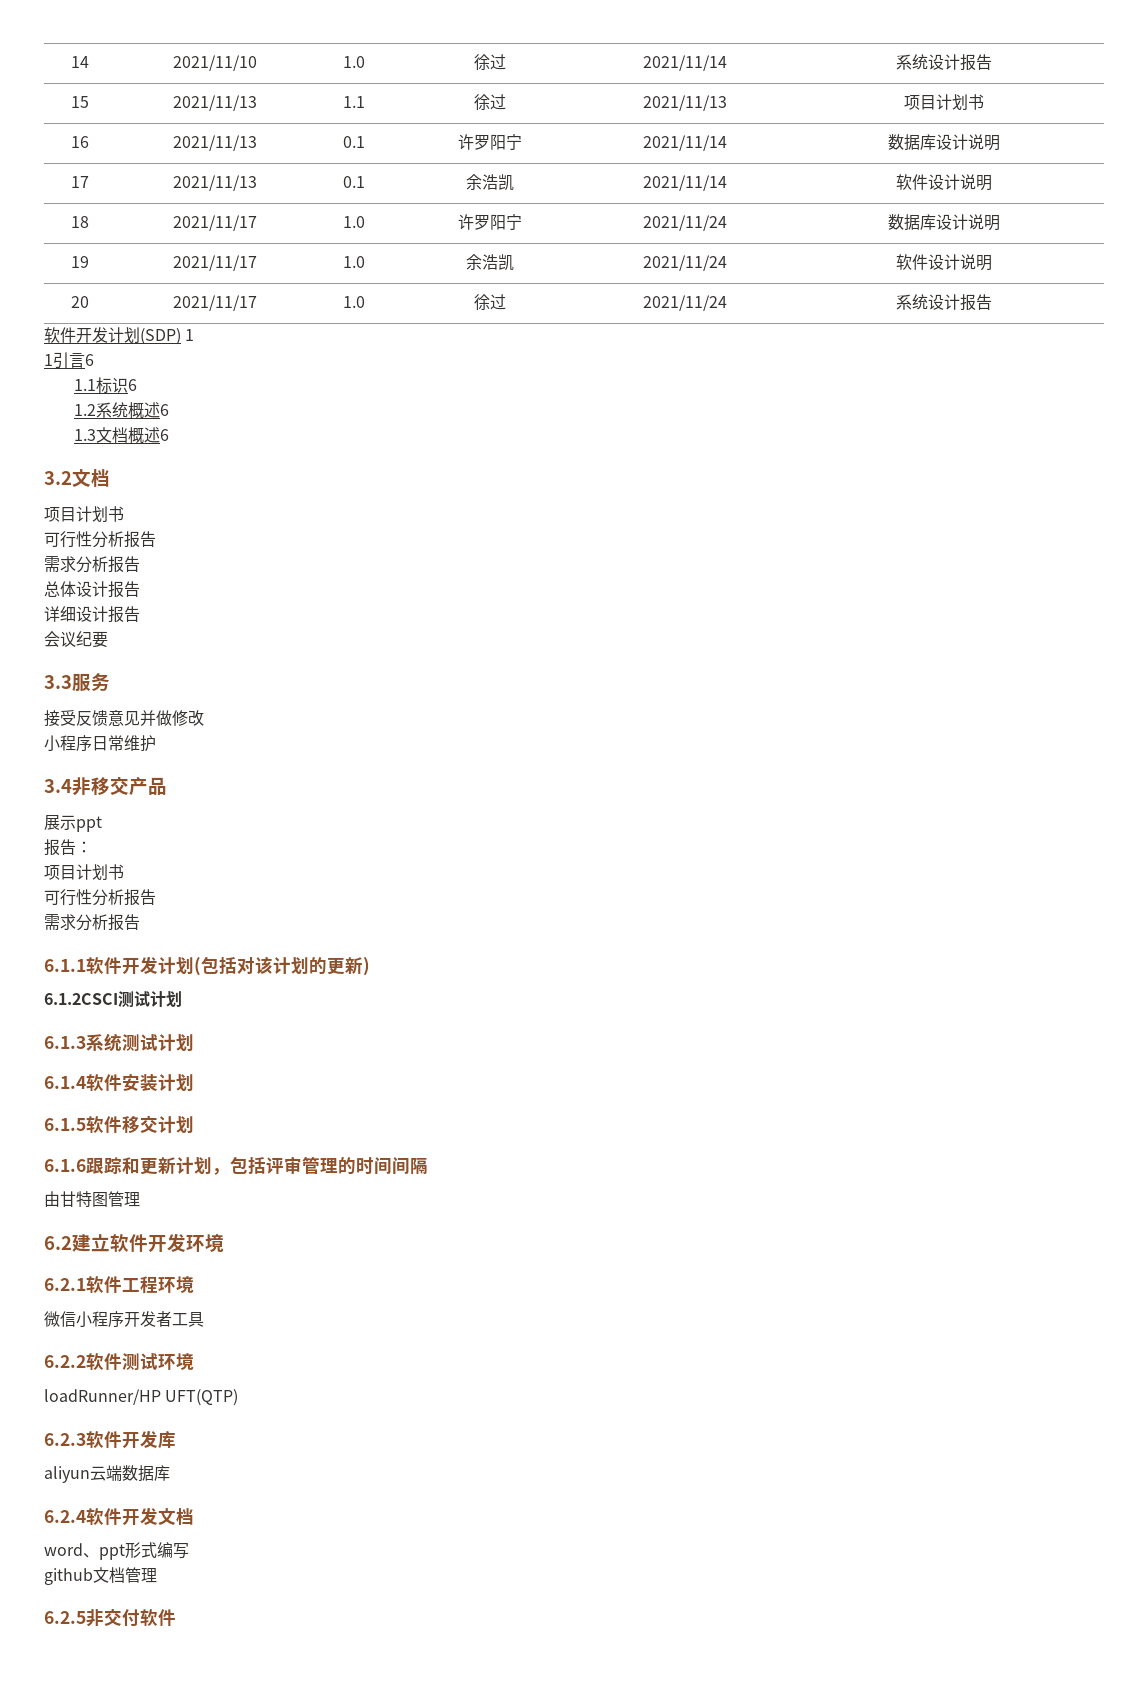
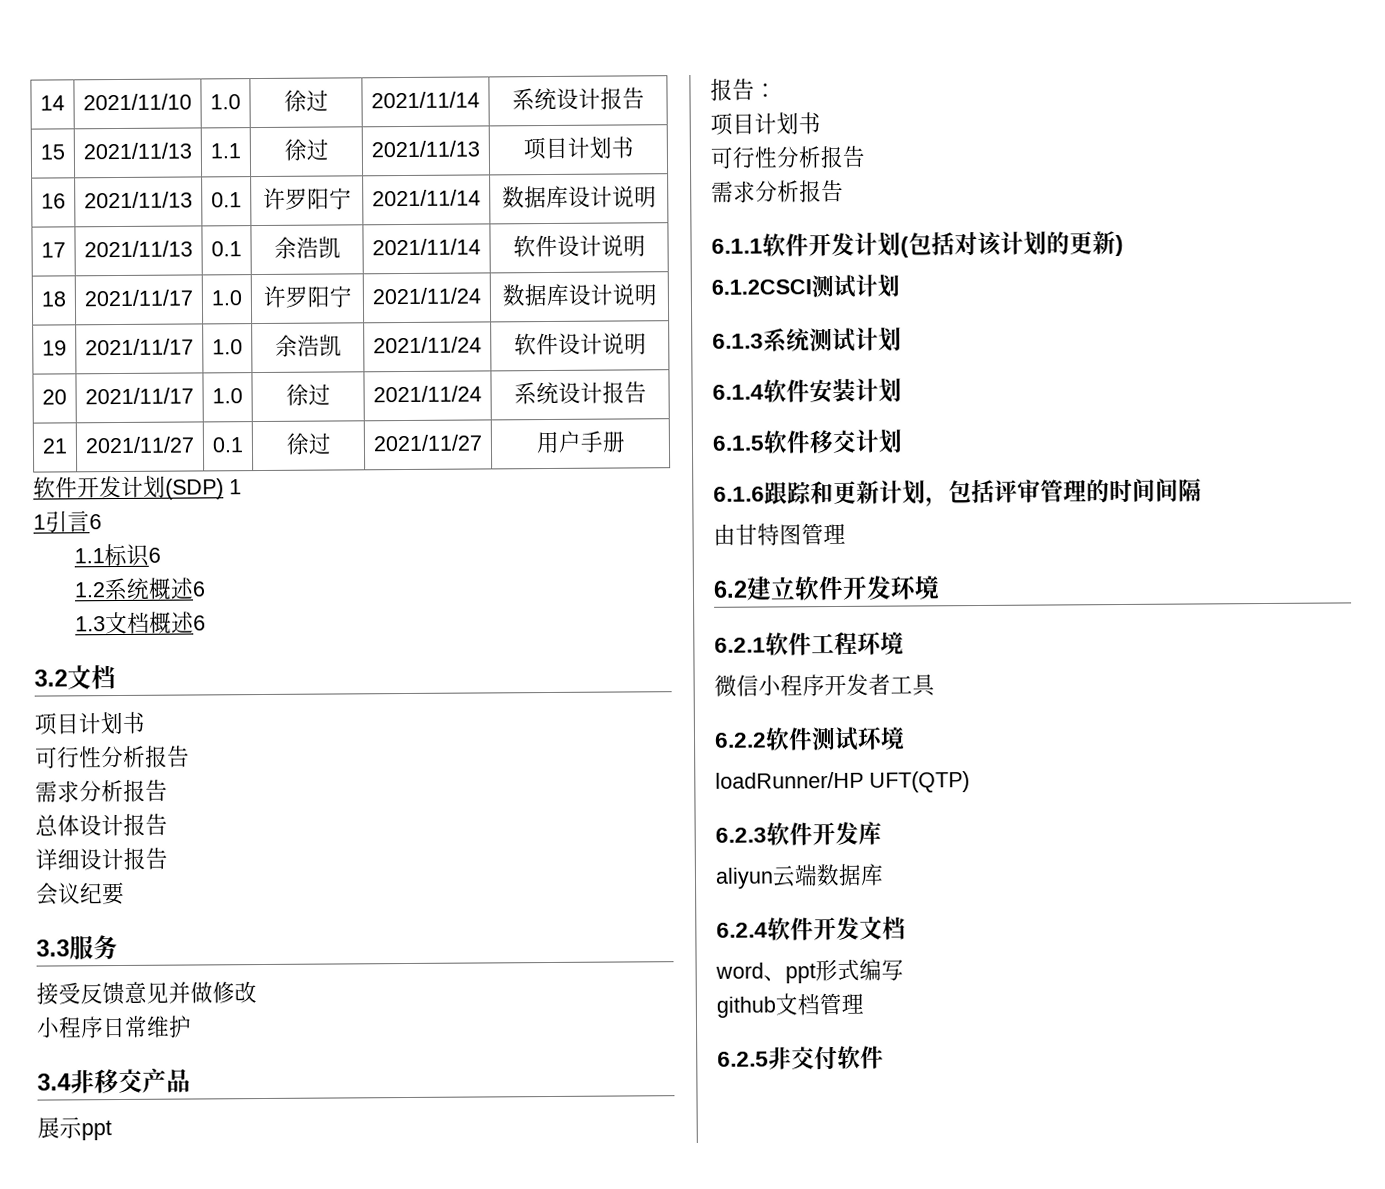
+ 21 | 2021/11/27 | 0.1 | 徐过 | 2021/11/27 | 用户手册

